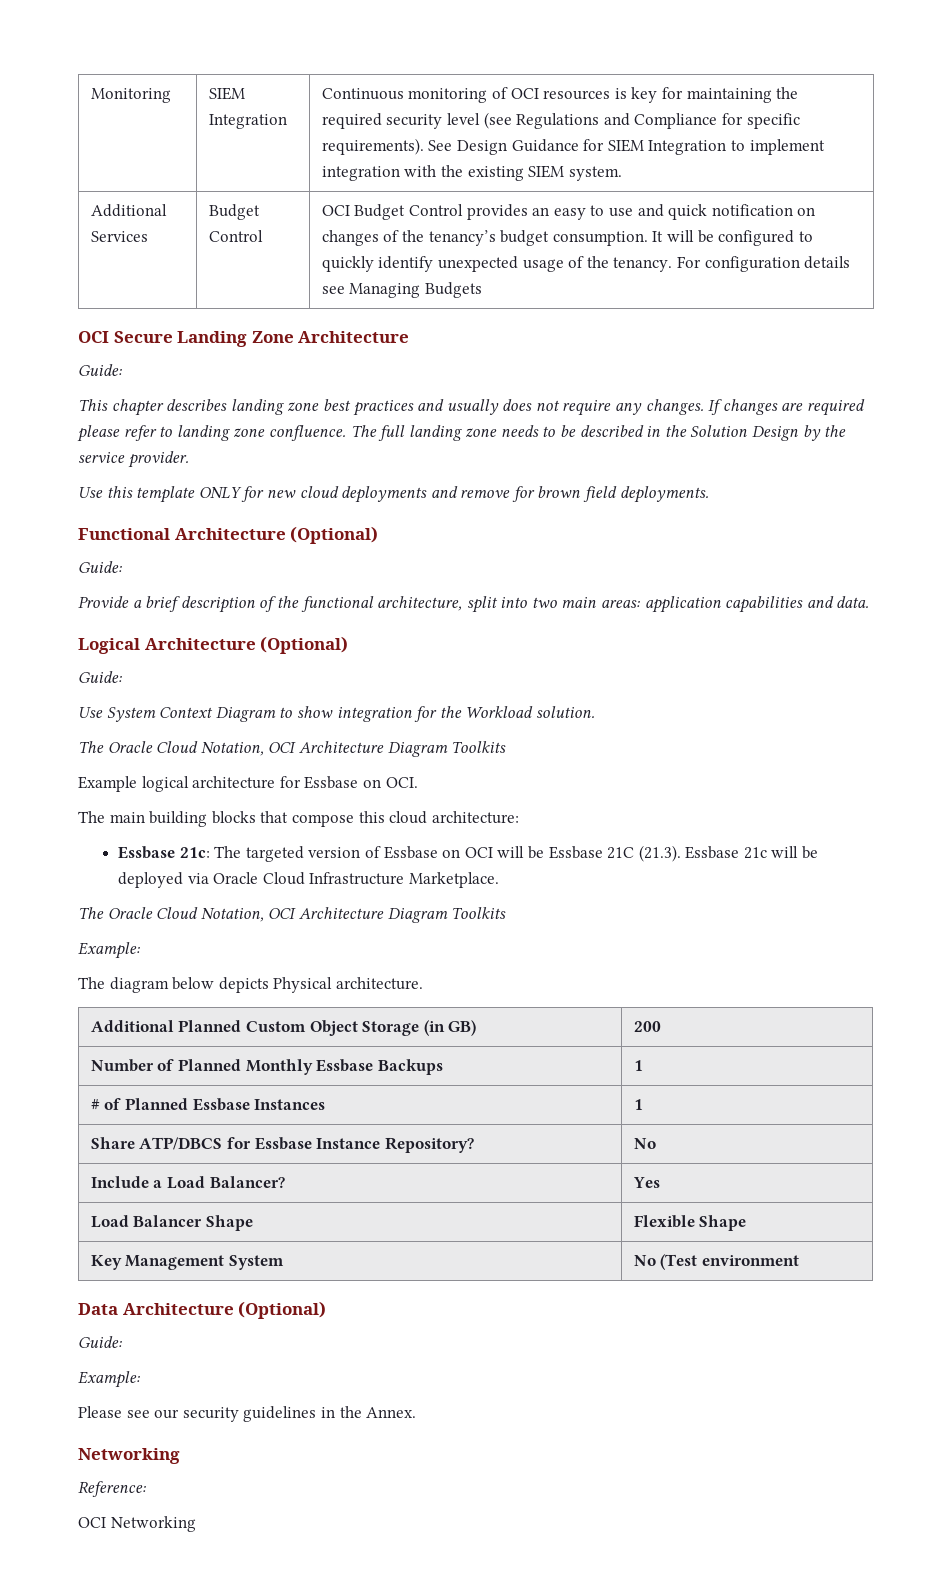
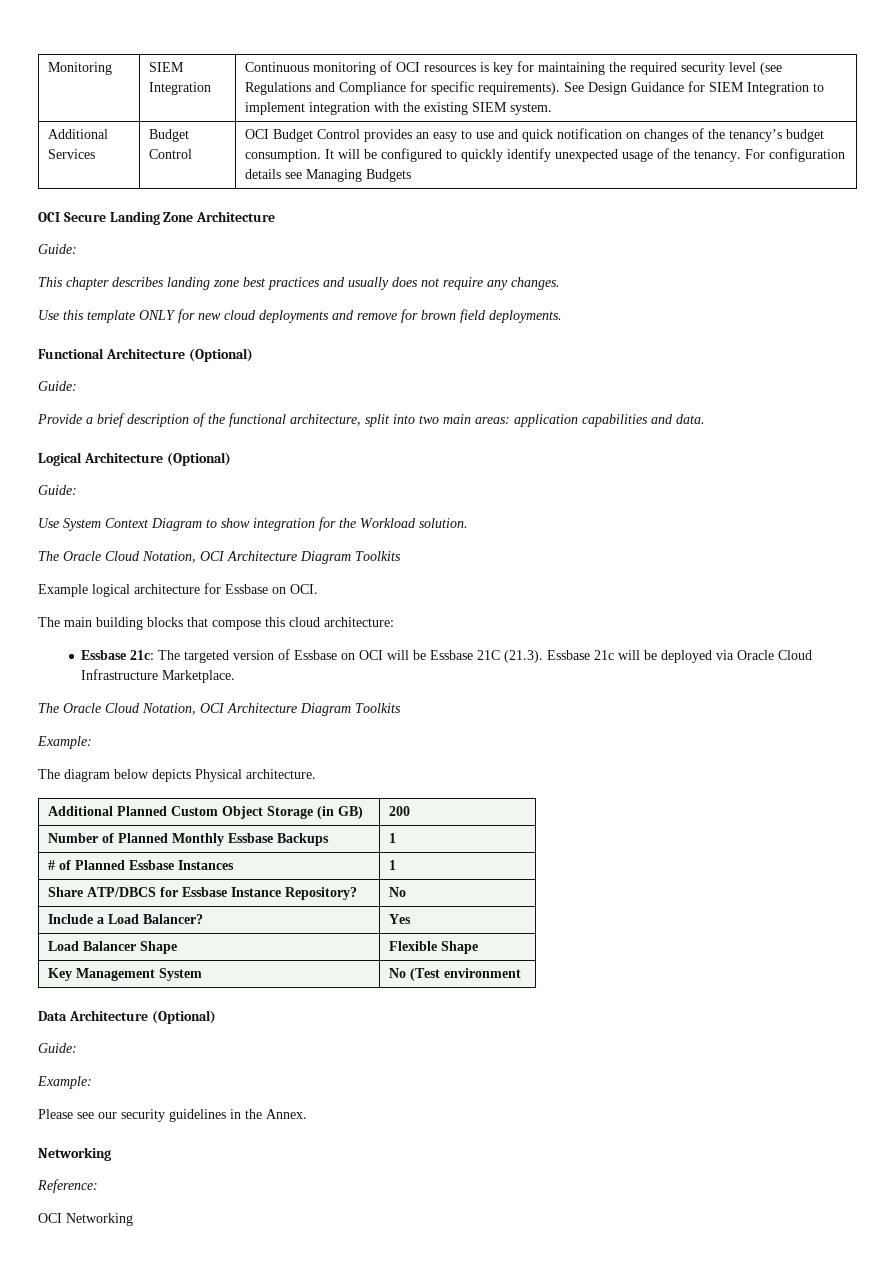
- If changes are required please refer to landing zone confluence. The full landing zone needs to be described in the Solution Design by the service provider.

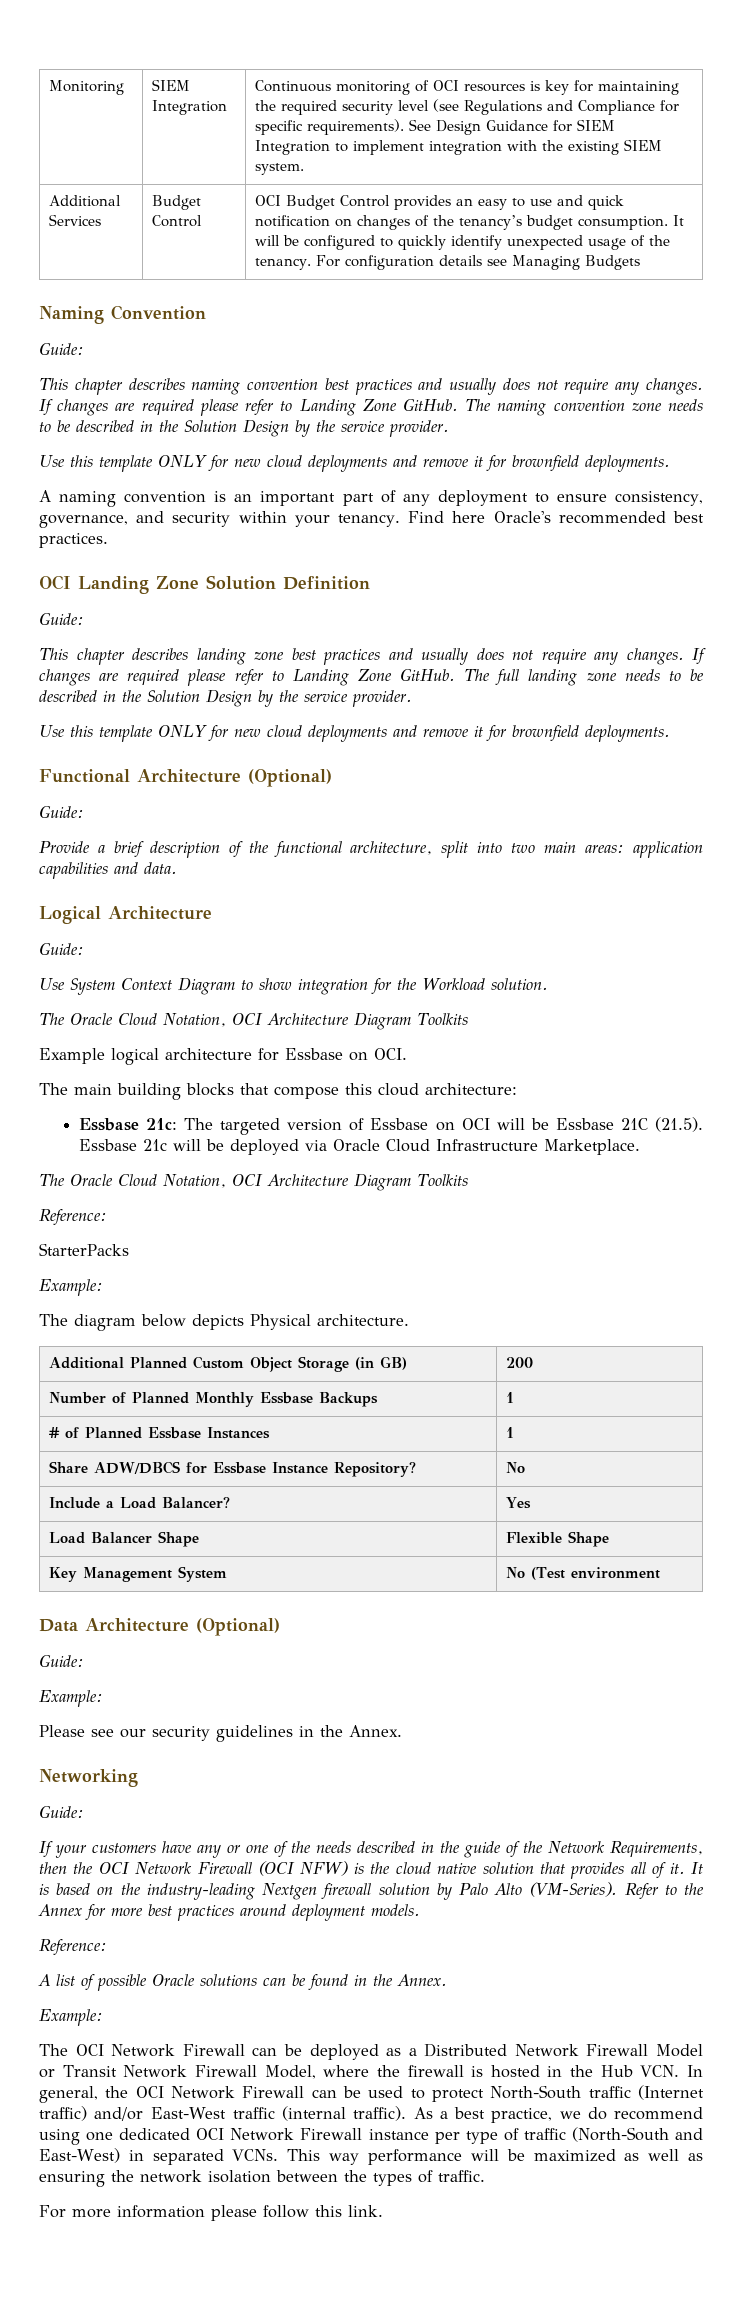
- OCI Secure Landing Zone Architecture
+ Naming Convention
+ Guide:
+ This chapter describes naming convention best practices and usually does not require any changes. If changes are required please refer to Landing Zone GitHub. The naming convention zone needs to be described in the Solution Design by the service provider.
+ Use this template ONLY for new cloud deployments and remove it for brownfield deployments.
+ A naming convention is an important part of any deployment to ensure consistency, governance, and security within your tenancy. Find here Oracle's recommended best practices.
+ OCI Landing Zone Solution Definition
- This chapter describes landing zone best practices and usually does not require any changes.
- Use this template ONLY for new cloud deployments and remove for brown field deployments.
+ This chapter describes landing zone best practices and usually does not require any changes. If changes are required please refer to Landing Zone GitHub. The full landing zone needs to be described in the Solution Design by the service provider.
+ Use this template ONLY for new cloud deployments and remove it for brownfield deployments.
- Logical Architecture (Optional)
+ Logical Architecture
- Essbase 21c: The targeted version of Essbase on OCI will be Essbase 21C (21.3). Essbase 21c will be deployed via Oracle Cloud Infrastructure Marketplace.
+ Essbase 21c: The targeted version of Essbase on OCI will be Essbase 21C (21.5). Essbase 21c will be deployed via Oracle Cloud Infrastructure Marketplace.
  The Oracle Cloud Notation, OCI Architecture Diagram Toolkits
+ Reference:
+ StarterPacks
- Share ATP/DBCS for Essbase Instance Repository? | No
+ Share ADW/DBCS for Essbase Instance Repository? | No
  Please see our security guidelines in the Annex.
  Networking
+ Guide:
+ If your customers have any or one of the needs described in the guide of the Network Requirements, then the OCI Network Firewall (OCI NFW) is the cloud native solution that provides all of it. It is based on the industry-leading Nextgen firewall solution by Palo Alto (VM-Series). Refer to the Annex for more best practices around deployment models.
  Reference:
- OCI Networking
+ A list of possible Oracle solutions can be found in the Annex.
+ Example:
+ The OCI Network Firewall can be deployed as a Distributed Network Firewall Model or Transit Network Firewall Model, where the firewall is hosted in the Hub VCN. In general, the OCI Network Firewall can be used to protect North-South traffic (Internet traffic) and/or East-West traffic (internal traffic). As a best practice, we do recommend using one dedicated OCI Network Firewall instance per type of traffic (North-South and East-West) in separated VCNs. This way performance will be maximized as well as ensuring the network isolation between the types of traffic.
+ For more information please follow this link.

